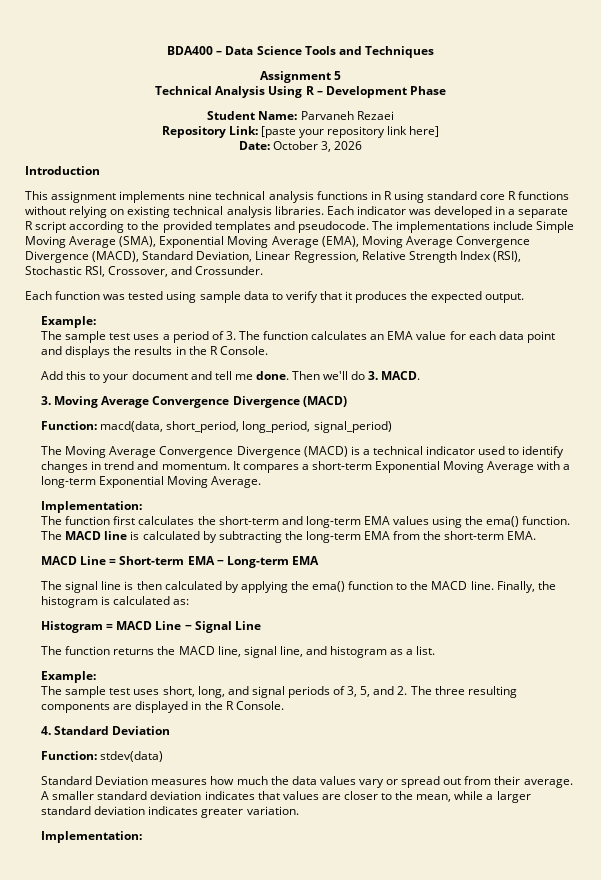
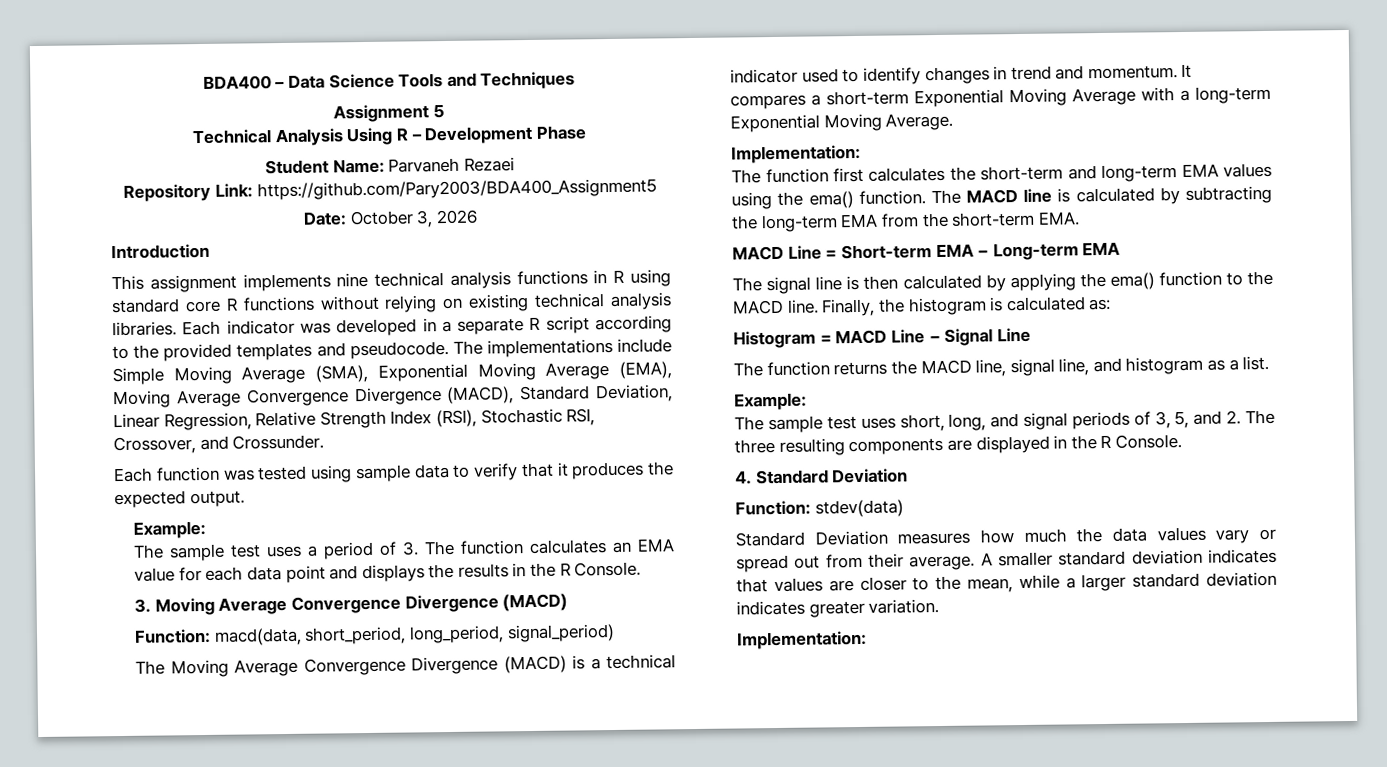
- Repository Link: [paste your repository link here]
+ Repository Link: https://github.com/Pary2003/BDA400_Assignment5
- Add this to your document and tell me done. Then we'll do 3. MACD.

